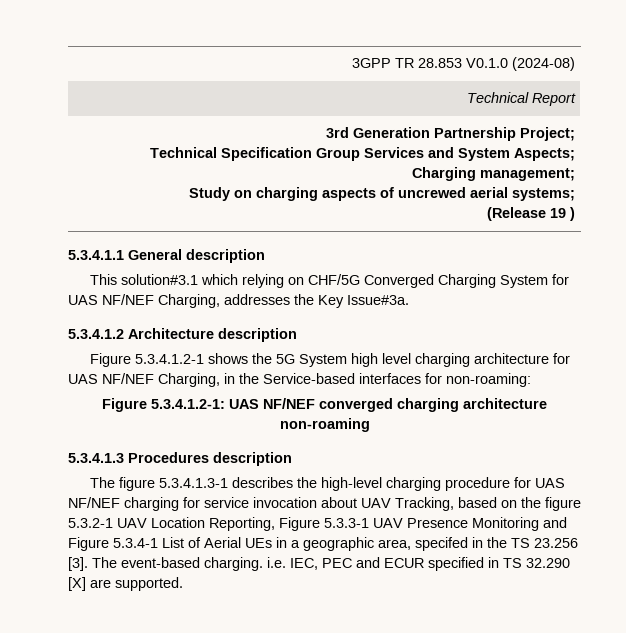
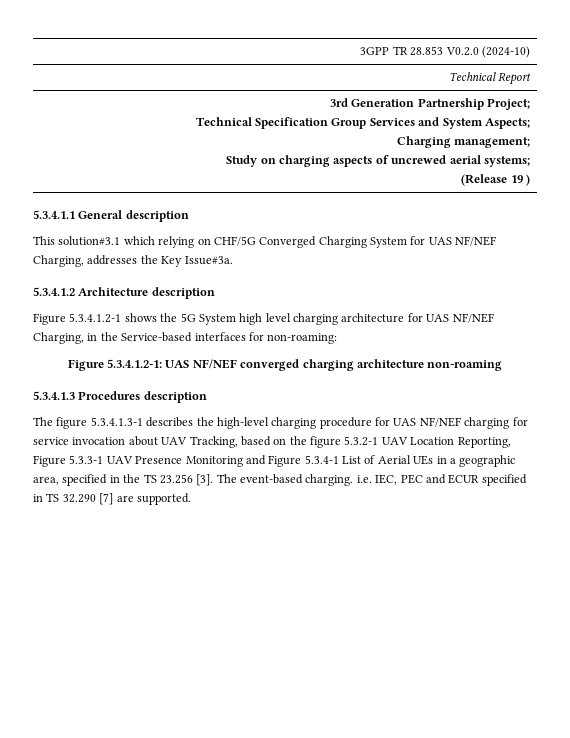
- 3GPP TR 28.853 V0.1.0 (2024-08)
+ 3GPP TR 28.853 V0.2.0 (2024-10)
- The figure 5.3.4.1.3-1 describes the high-level charging procedure for UAS NF/NEF charging for service invocation about UAV Tracking, based on the figure 5.3.2-1 UAV Location Reporting, Figure 5.3.3-1 UAV Presence Monitoring and Figure 5.3.4-1 List of Aerial UEs in a geographic area, specifed in the TS 23.256 [3].
+ The figure 5.3.4.1.3-1 describes the high-level charging procedure for UAS NF/NEF charging for service invocation about UAV Tracking, based on the figure 5.3.2-1 UAV Location Reporting, Figure 5.3.3-1 UAV Presence Monitoring and Figure 5.3.4-1 List of Aerial UEs in a geographic area, specified in the TS 23.256 [3].
- The event-based charging. i.e. IEC, PEC and ECUR specified in TS 32.290 [X] are supported.
+ The event-based charging. i.e. IEC, PEC and ECUR specified in TS 32.290 [7] are supported.

